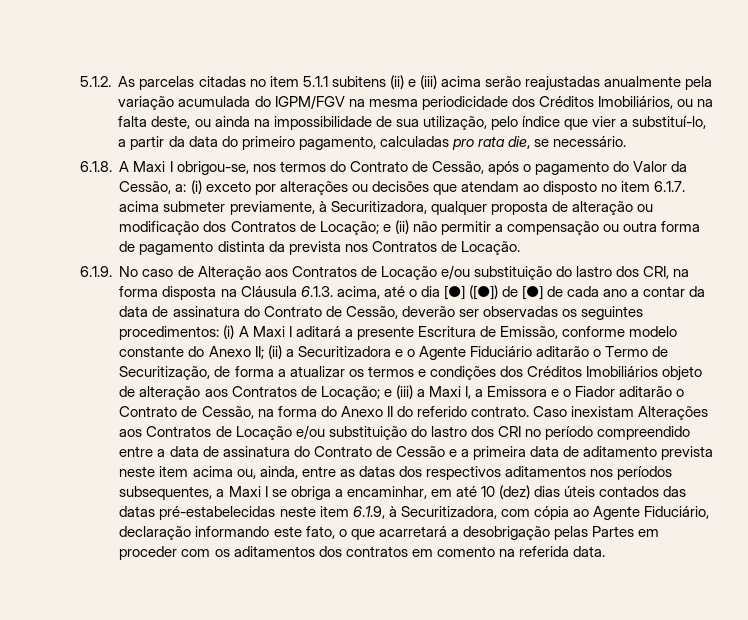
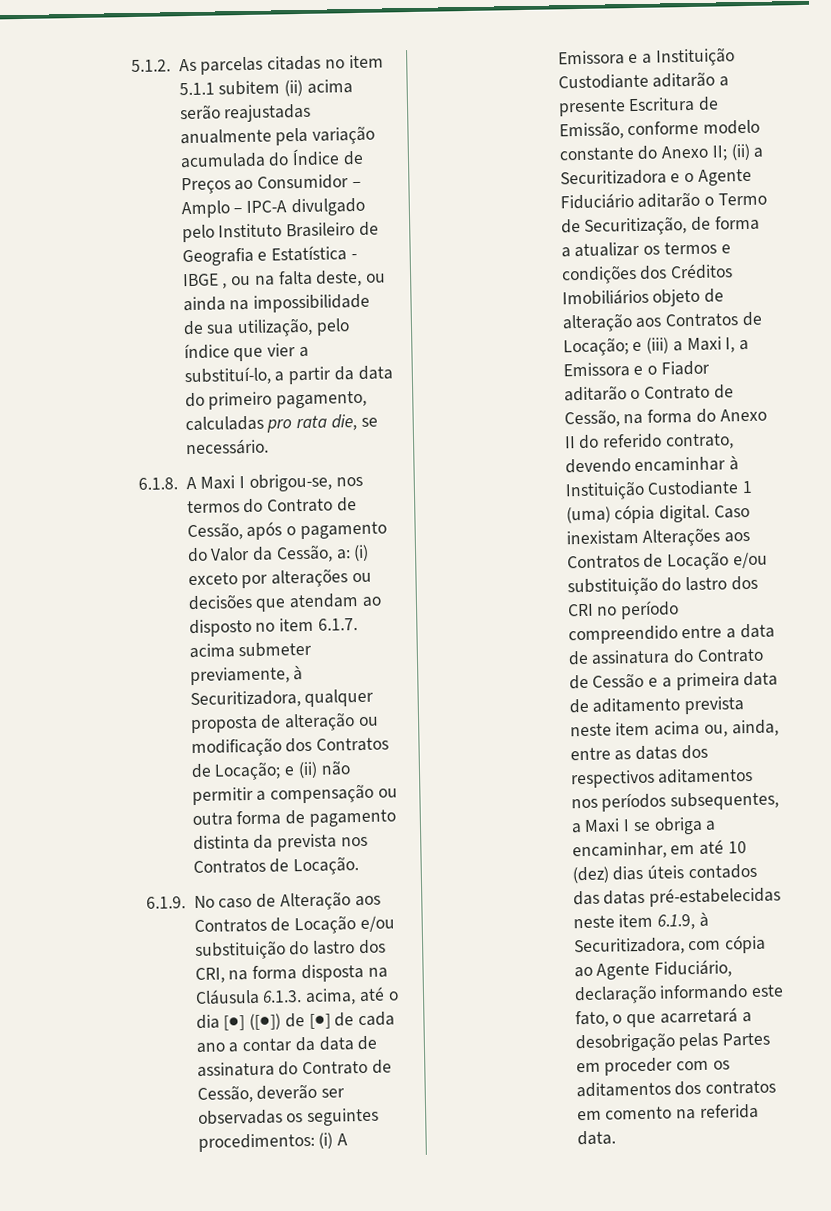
- 5.1.2. As parcelas citadas no item 5.1.1 subitens (ii) e (iii) acima serão reajustadas anualmente pela variação acumulada do IGPM/FGV na mesma periodicidade dos Créditos Imobiliários, ou na falta deste, ou ainda na impossibilidade de sua utilização, pelo índice que vier a substituí-lo, a partir da data do primeiro pagamento, calculadas pro rata die, se necessário.
+ 5.1.2. As parcelas citadas no item 5.1.1 subitem (ii) acima serão reajustadas anualmente pela variação acumulada do Índice de Preços ao Consumidor – Amplo – IPC-A divulgado pelo Instituto Brasileiro de Geografia e Estatística - IBGE , ou na falta deste, ou ainda na impossibilidade de sua utilização, pelo índice que vier a substituí-lo, a partir da data do primeiro pagamento, calculadas pro rata die, se necessário.
- (i) A Maxi I aditará a presente Escritura de Emissão, conforme modelo constante do Anexo II;
+ (i) A Emissora e a Instituição Custodiante aditarão a presente Escritura de Emissão, conforme modelo constante do Anexo II;
- e (iii) a Maxi I, a Emissora e o Fiador aditarão o Contrato de Cessão, na forma do Anexo II do referido contrato.
+ e (iii) a Maxi I, a Emissora e o Fiador aditarão o Contrato de Cessão, na forma do Anexo II do referido contrato, devendo encaminhar à Instituição Custodiante 1 (uma) cópia digital.

